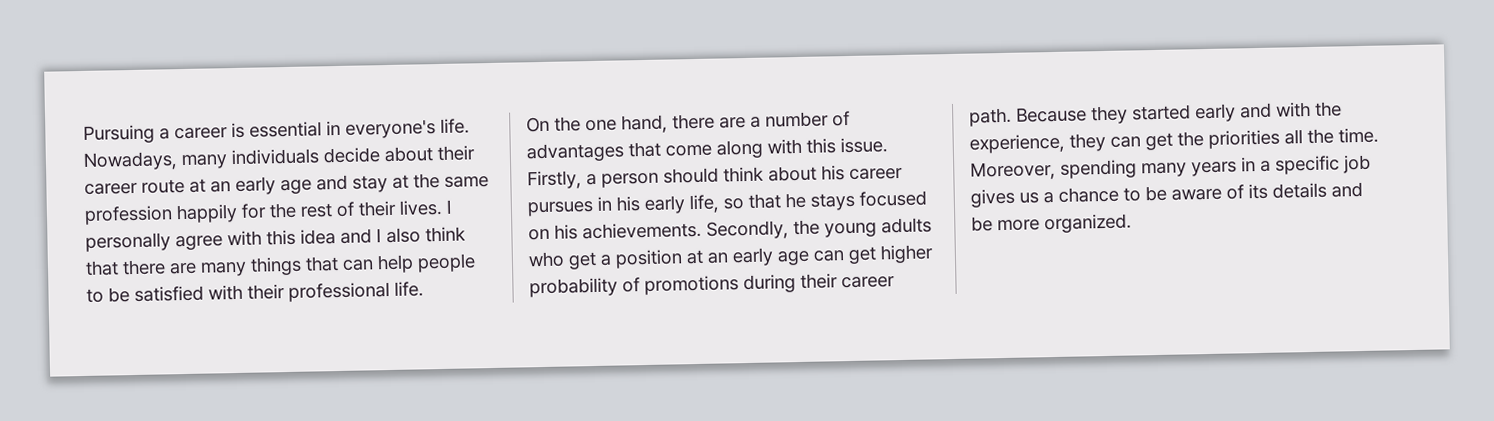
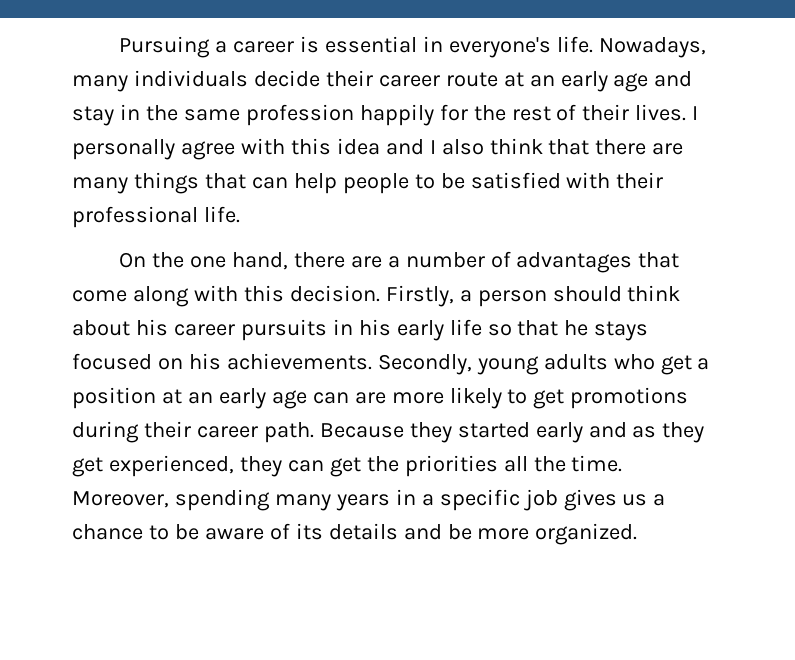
- Nowadays, many individuals decide about their career route at an early age and stay at the same profession happily for the rest of their lives.
+ Nowadays, many individuals decide their career route at an early age and stay in the same profession happily for the rest of their lives.
- On the one hand, there are a number of advantages that come along with this issue.
+ On the one hand, there are a number of advantages that come along with this decision.
- Firstly, a person should think about his career pursues in his early life, so that he stays focused on his achievements.
+ Firstly, a person should think about his career pursuits in his early life so that he stays focused on his achievements.
- Secondly, the young adults who get a position at an early age can get higher probability of promotions during their career path.
+ Secondly, young adults who get a position at an early age can are more likely to get promotions during their career path.
- Because they started early and with the experience, they can get the priorities all the time.
+ Because they started early and as they get experienced, they can get the priorities all the time.

